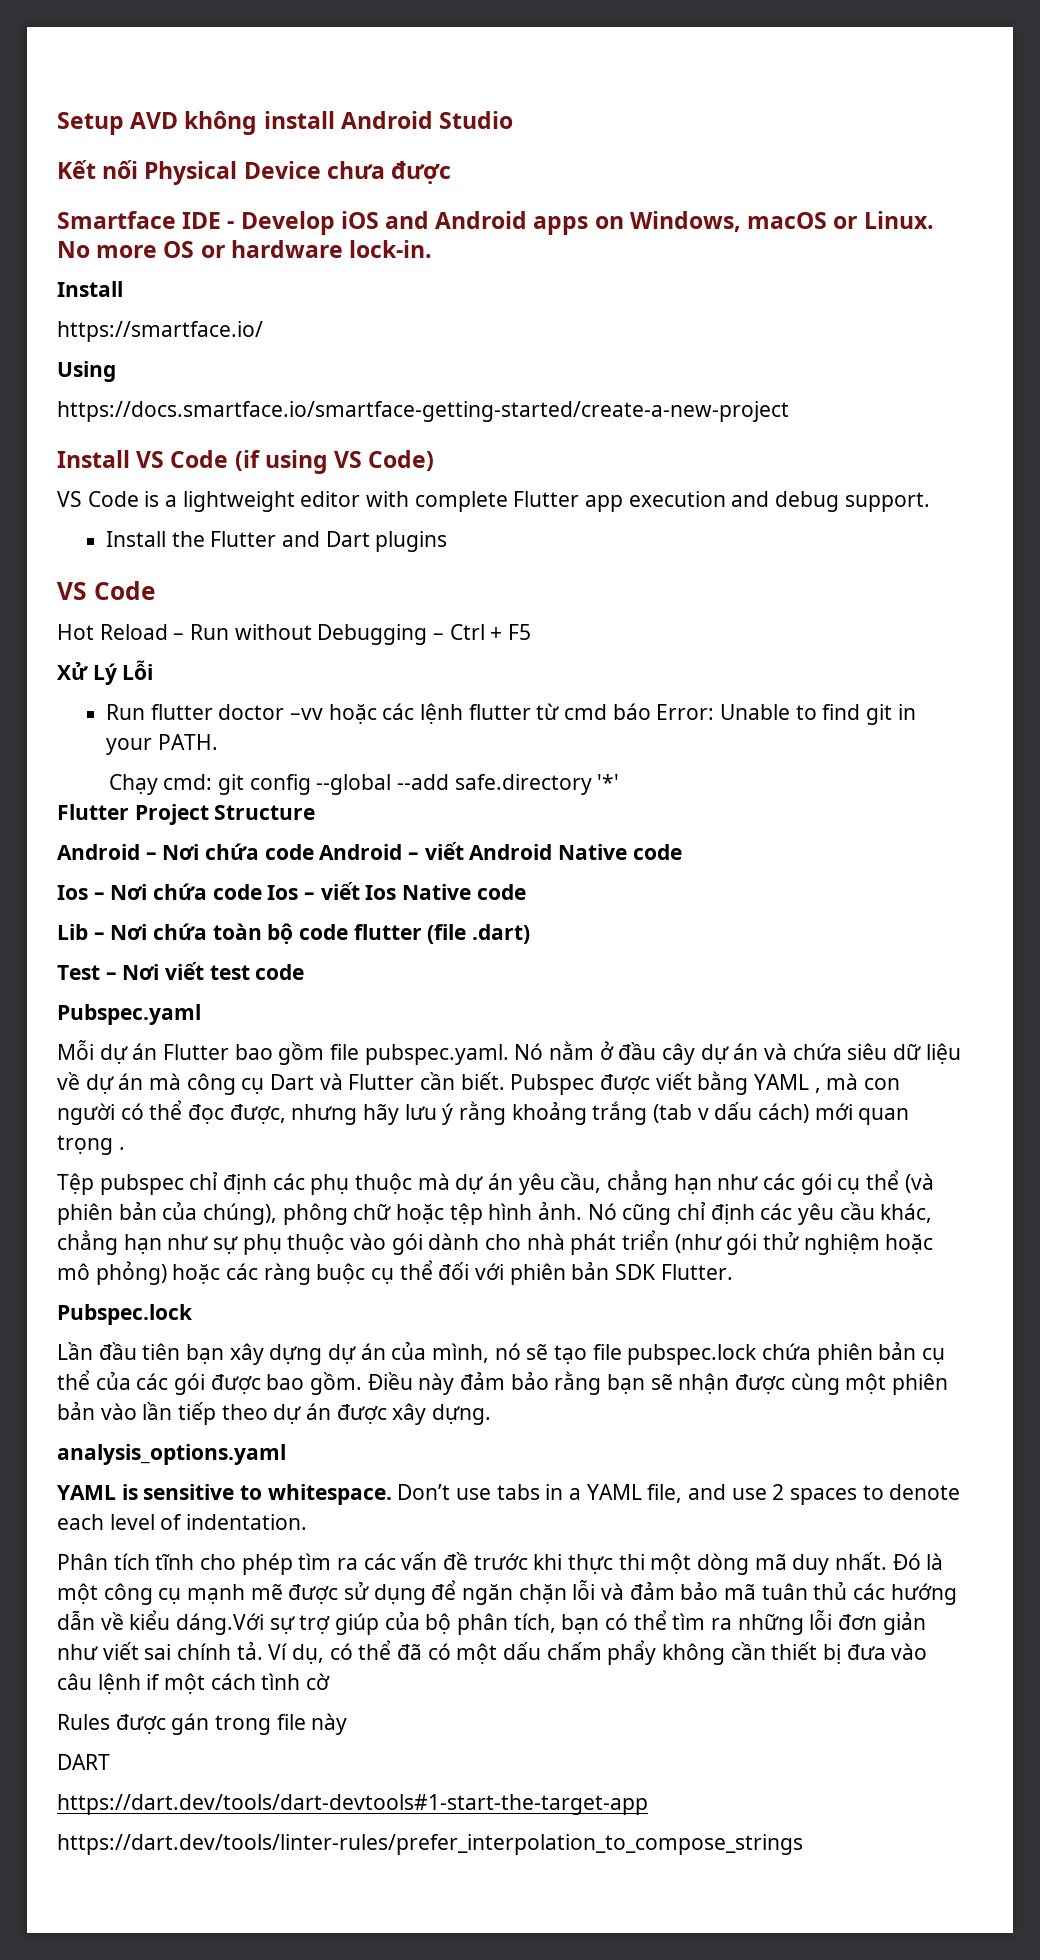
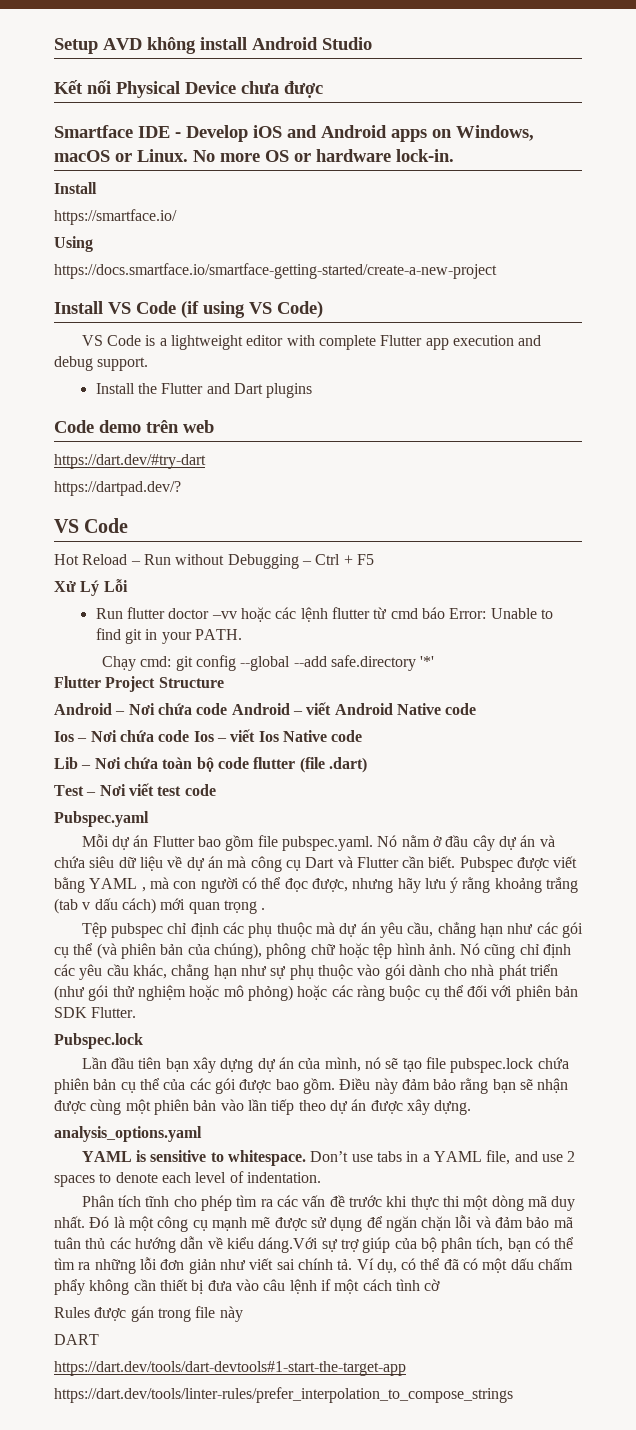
+ Code demo trên web
+ https://dart.dev/#try-dart
+ https://dartpad.dev/?

